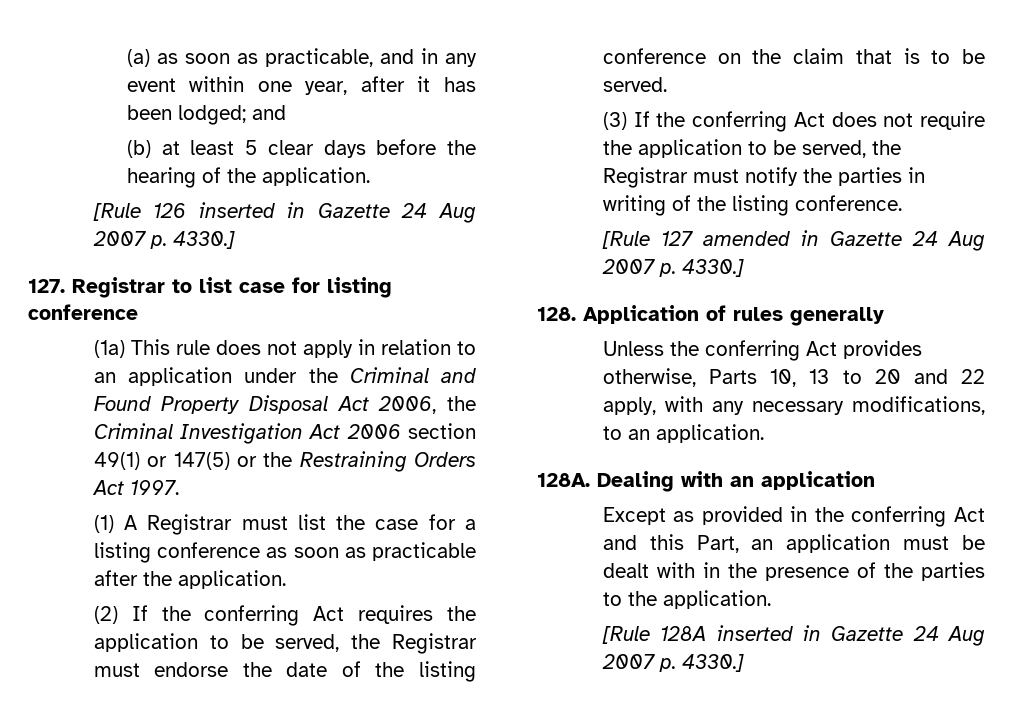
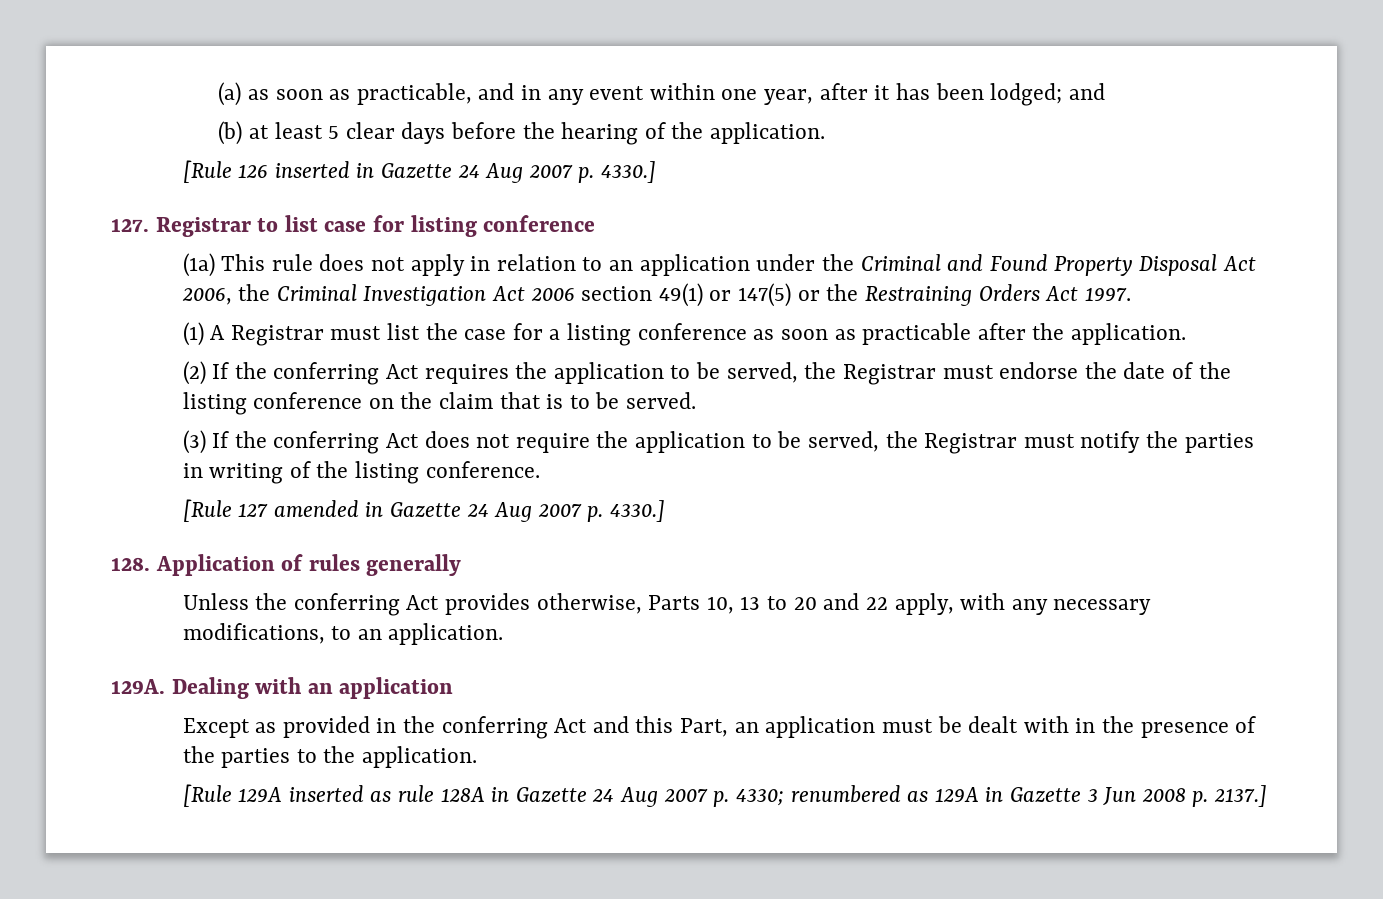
- 128A.
+ 129A.
- [Rule 128A inserted in Gazette 24 Aug 2007 p. 4330.]
+ [Rule 129A inserted as rule 128A in Gazette 24 Aug 2007 p. 4330; renumbered as 129A in Gazette 3 Jun 2008 p. 2137.]

